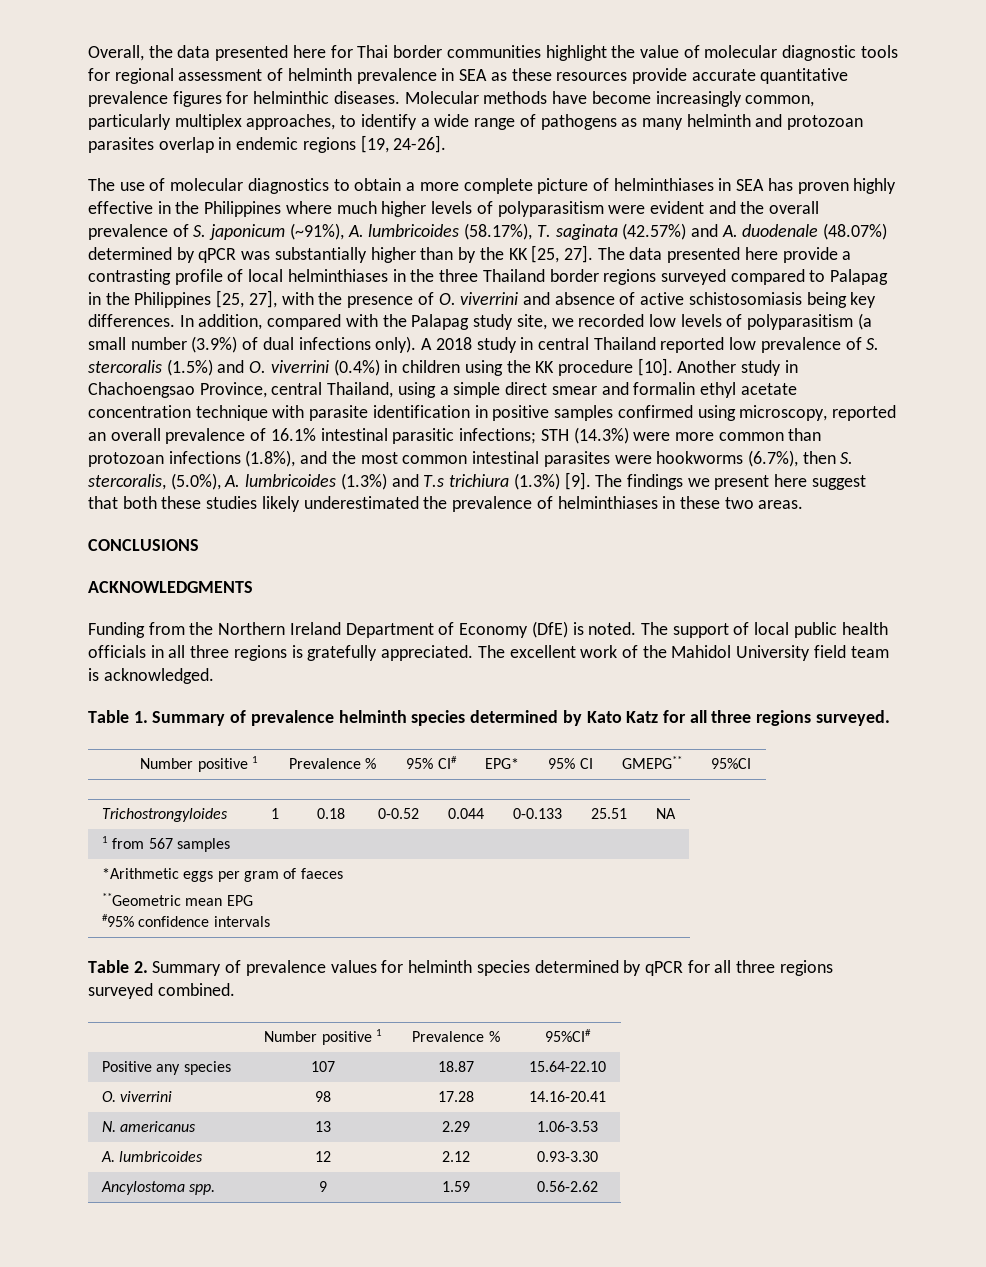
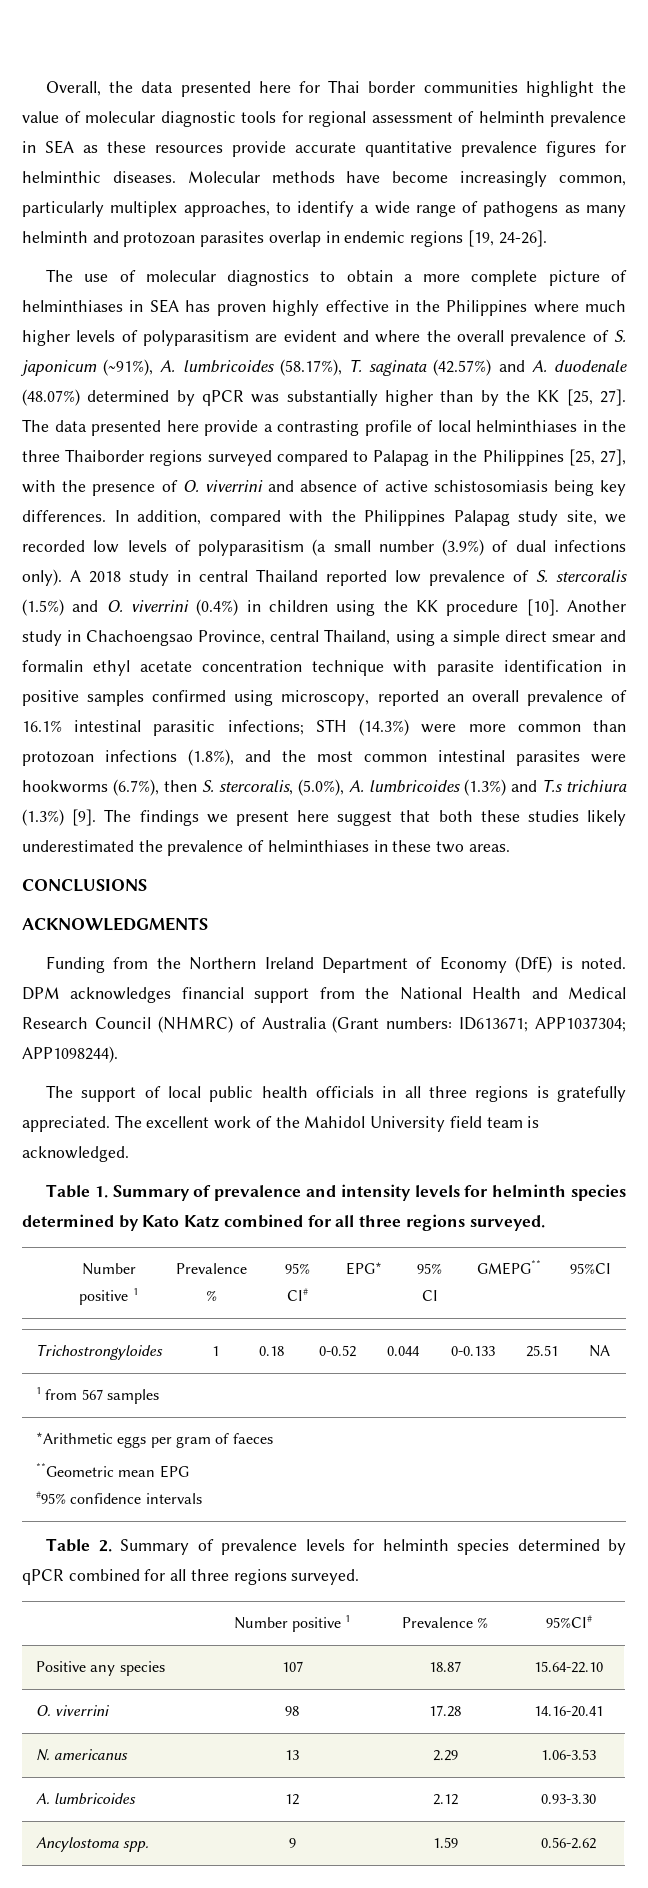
- The use of molecular diagnostics to obtain a more complete picture of helminthiases in SEA has proven highly effective in the Philippines where much higher levels of polyparasitism were evident and the overall prevalence of S. japonicum (~91%), A. lumbricoides (58.17%), T. saginata (42.57%) and A. duodenale (48.07%) determined by qPCR was substantially higher than by the KK [25, 27].
+ The use of molecular diagnostics to obtain a more complete picture of helminthiases in SEA has proven highly effective in the Philippines where much higher levels of polyparasitism are evident and where the overall prevalence of S. japonicum (~91%), A. lumbricoides (58.17%), T. saginata (42.57%) and A. duodenale (48.07%) determined by qPCR was substantially higher than by the KK [25, 27].
- The data presented here provide a contrasting profile of local helminthiases in the three Thailand border regions surveyed compared to Palapag in the Philippines [25, 27], with the presence of O. viverrini and absence of active schistosomiasis being key differences.
+ The data presented here provide a contrasting profile of local helminthiases in the three Thaiborder regions surveyed compared to Palapag in the Philippines [25, 27], with the presence of O. viverrini and absence of active schistosomiasis being key differences.
- In addition, compared with the Palapag study site, we recorded low levels of polyparasitism (a small number (3.9%) of dual infections only).
+ In addition, compared with the Philippines Palapag study site, we recorded low levels of polyparasitism (a small number (3.9%) of dual infections only).
- Funding from the Northern Ireland Department of Economy (DfE) is noted. The support of local public health officials in all three regions is gratefully appreciated.
+ Funding from the Northern Ireland Department of Economy (DfE) is noted. DPM acknowledges financial support from the National Health and Medical Research Council (NHMRC) of Australia (Grant numbers: ID613671; APP1037304; APP1098244).
+ The support of local public health officials in all three regions is gratefully appreciated.
- Table 1. Summary of prevalence helminth species determined by Kato Katz for all three regions surveyed.
+ Table 1. Summary of prevalence and intensity levels for helminth species determined by Kato Katz combined for all three regions surveyed.
- Table 2. Summary of prevalence values for helminth species determined by qPCR for all three regions surveyed combined.
+ Table 2. Summary of prevalence levels for helminth species determined by qPCR combined for all three regions surveyed.

